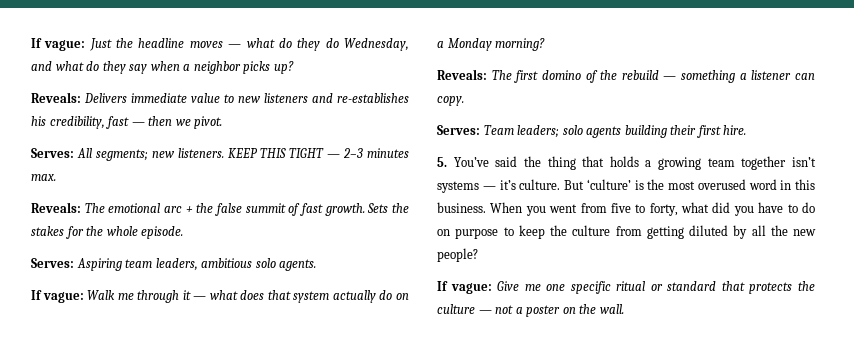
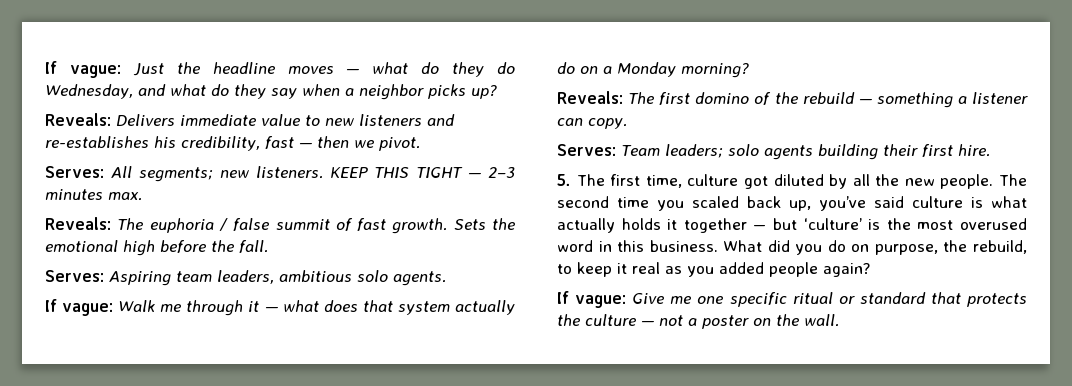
- Reveals: The emotional arc + the false summit of fast growth.
+ Reveals: The euphoria / false summit of fast growth.
- Sets the stakes for the whole episode.
+ Sets the emotional high before the fall.
- 5. You’ve said the thing that holds a growing team together isn’t systems — it’s culture. But ‘culture’ is the most overused word in this business.
+ 5. The first time, culture got diluted by all the new people. The second time you scaled back up, you’ve said culture is what actually holds it together — but ‘culture’ is the most overused word in this business.
- When you went from five to forty, what did you have to do on purpose to keep the culture from getting diluted by all the new people?
+ What did you do on purpose, the rebuild, to keep it real as you added people again?

